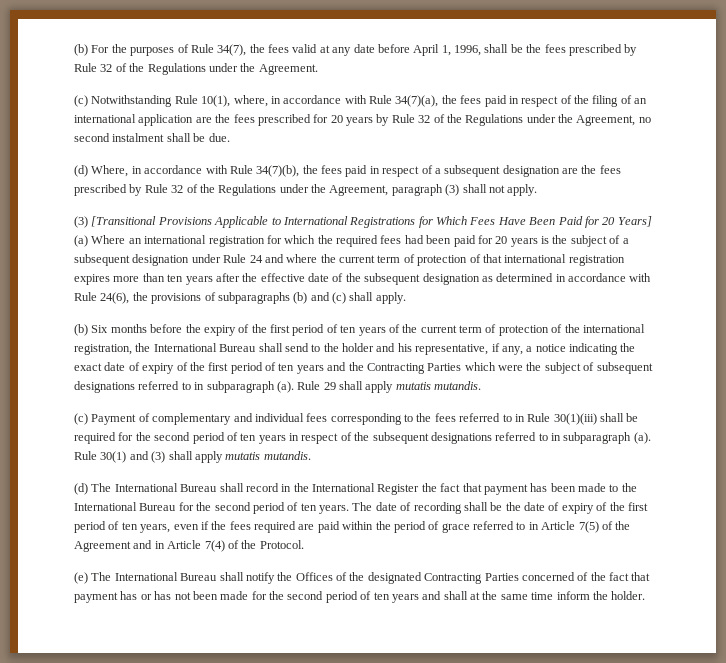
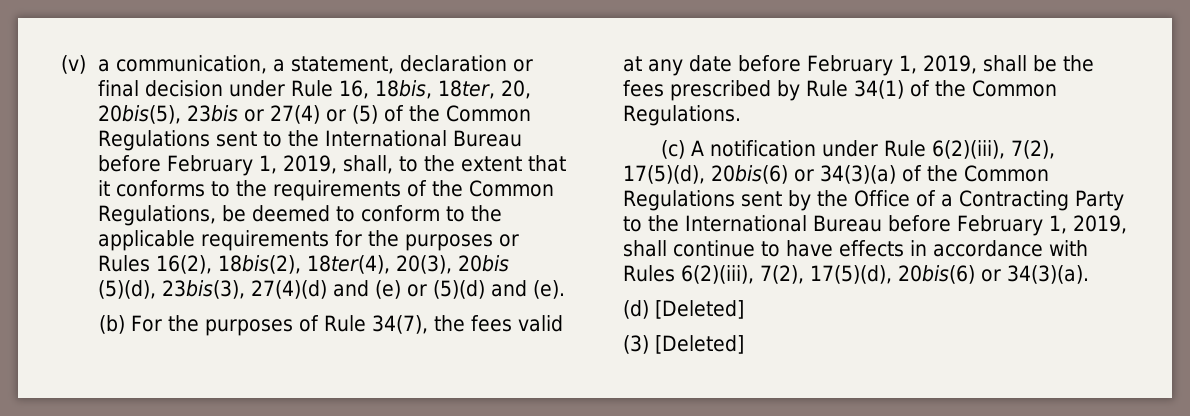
+ (v) a communication, a statement, declaration or final decision under Rule 16, 18bis, 18ter, 20, 20bis(5), 23bis or 27(4) or (5) of the Common Regulations sent to the International Bureau before February 1, 2019, shall, to the extent that it conforms to the requirements of the Common Regulations, be deemed to conform to the applicable requirements for the purposes or Rules 16(2), 18bis(2), 18ter(4), 20(3), 20bis (5)(d), 23bis(3), 27(4)(d) and (e) or (5)(d) and (e).
- (b) For the purposes of Rule 34(7), the fees valid at any date before April 1, 1996, shall be the fees prescribed by Rule 32 of the Regulations under the Agreement.
- (c) Notwithstanding Rule 10(1), where, in accordance with Rule 34(7)(a), the fees paid in respect of the filing of an international application are the fees prescribed for 20 years by Rule 32 of the Regulations under the Agreement, no second instalment shall be due.
- (d) Where, in accordance with Rule 34(7)(b), the fees paid in respect of a subsequent designation are the fees prescribed by Rule 32 of the Regulations under the Agreement, paragraph (3) shall not apply.
- (3) [Transitional Provisions Applicable to International Registrations for Which Fees Have Been Paid for 20 Years] (a) Where an international registration for which the required fees had been paid for 20 years is the subject of a subsequent designation under Rule 24 and where the current term of protection of that international registration expires more than ten years after the effective date of the subsequent designation as determined in accordance with Rule 24(6), the provisions of subparagraphs (b) and (c) shall apply.
- (b) Six months before the expiry of the first period of ten years of the current term of protection of the international registration, the International Bureau shall send to the holder and his representative, if any, a notice indicating the exact date of expiry of the first period of ten years and the Contracting Parties which were the subject of subsequent designations referred to in subparagraph (a). Rule 29 shall apply mutatis mutandis.
- (c) Payment of complementary and individual fees corresponding to the fees referred to in Rule 30(1)(iii) shall be required for the second period of ten years in respect of the subsequent designations referred to in subparagraph (a). Rule 30(1) and (3) shall apply mutatis mutandis.
- (d) The International Bureau shall record in the International Register the fact that payment has been made to the International Bureau for the second period of ten years. The date of recording shall be the date of expiry of the first period of ten years, even if the fees required are paid within the period of grace referred to in Article 7(5) of the Agreement and in Article 7(4) of the Protocol.
- (e) The International Bureau shall notify the Offices of the designated Contracting Parties concerned of the fact that payment has or has not been made for the second period of ten years and shall at the same time inform the holder.
+ (b) For the purposes of Rule 34(7), the fees valid at any date before February 1, 2019, shall be the fees prescribed by Rule 34(1) of the Common Regulations.
+ (c) A notification under Rule 6(2)(iii), 7(2), 17(5)(d), 20bis(6) or 34(3)(a) of the Common Regulations sent by the Office of a Contracting Party to the International Bureau before February 1, 2019, shall continue to have effects in accordance with Rules 6(2)(iii), 7(2), 17(5)(d), 20bis(6) or 34(3)(a).
+ (d) [Deleted]
+ (3) [Deleted]

